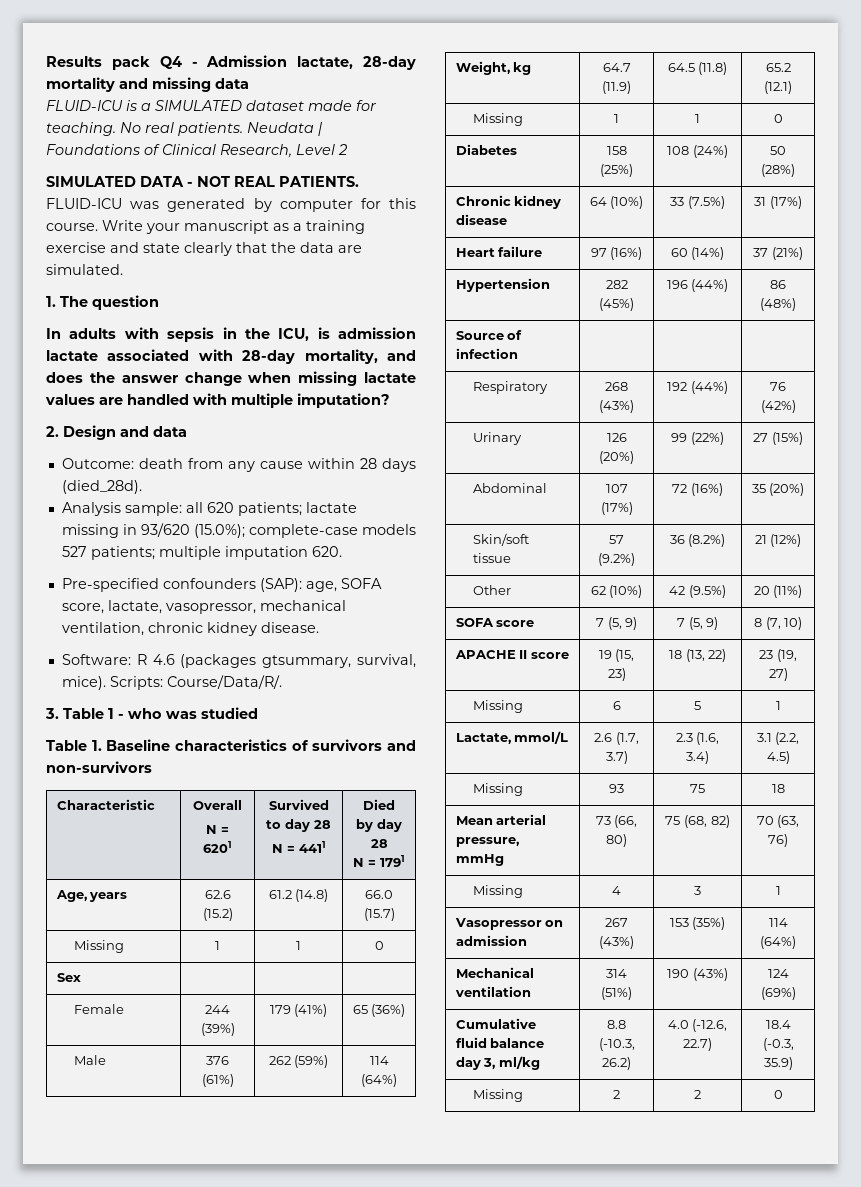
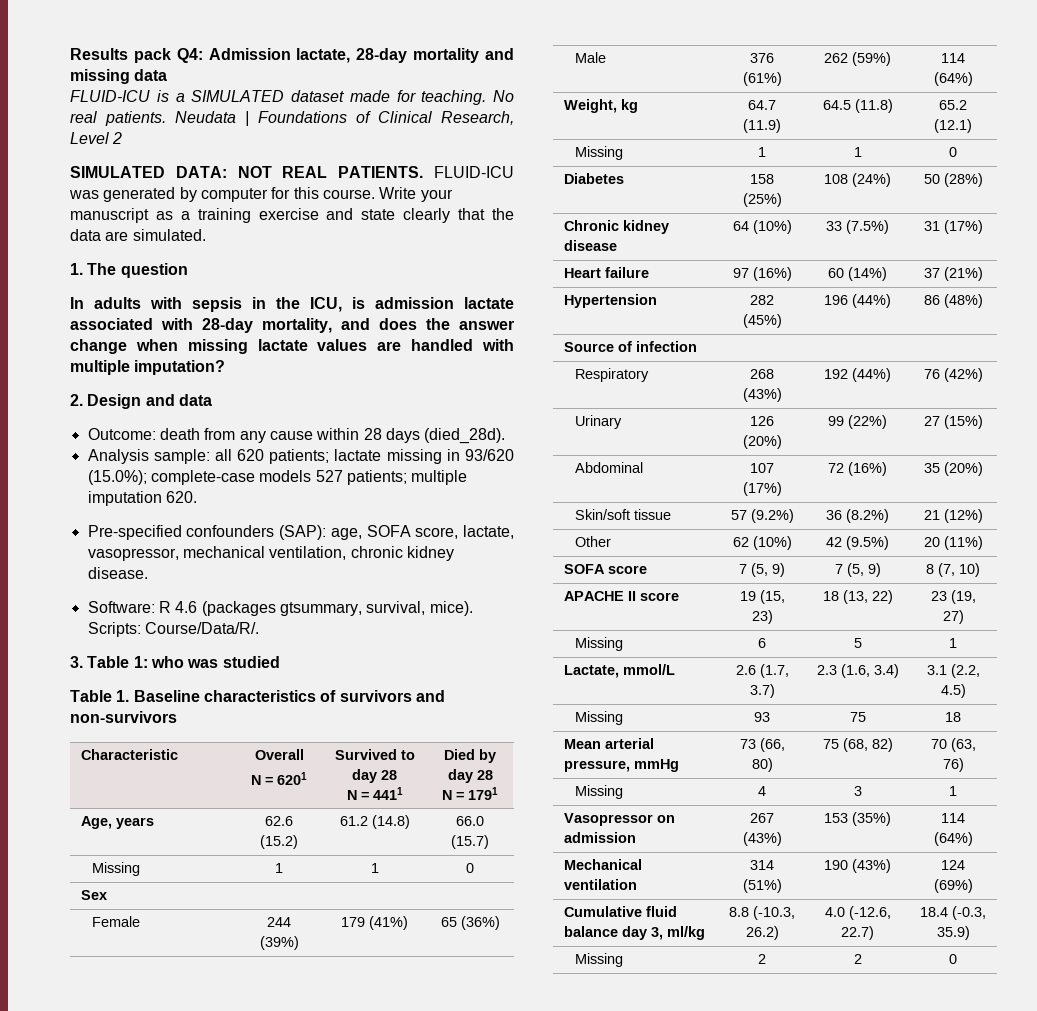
- Results pack Q4 - Admission lactate, 28-day mortality and missing data
+ Results pack Q4: Admission lactate, 28-day mortality and missing data
- SIMULATED DATA - NOT REAL PATIENTS.
+ SIMULATED DATA: NOT REAL PATIENTS.
- 3. Table 1 - who was studied
+ 3. Table 1: who was studied

